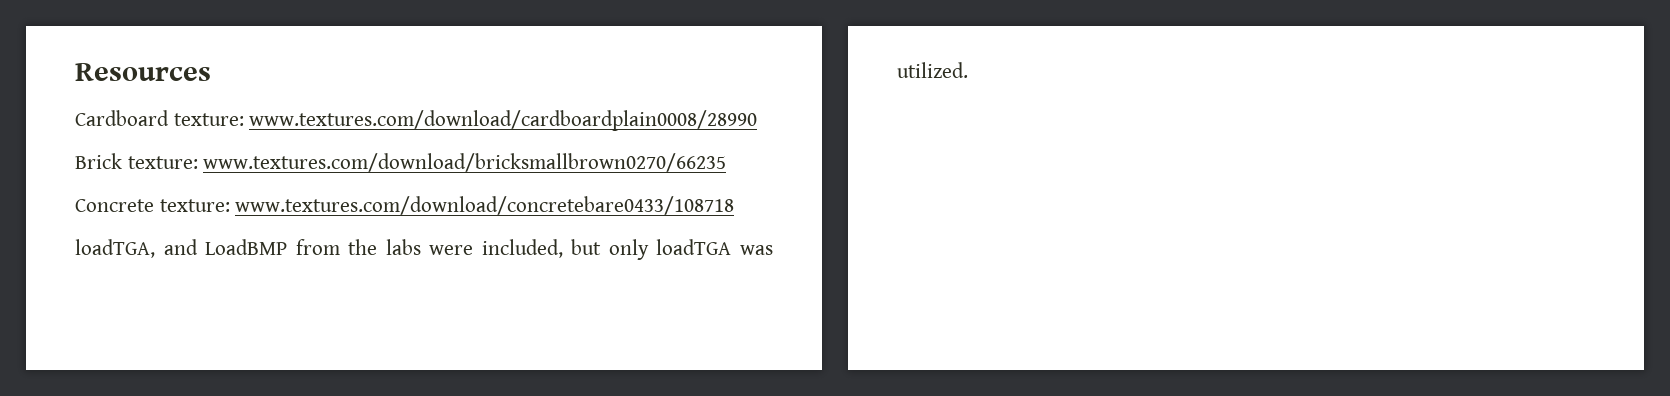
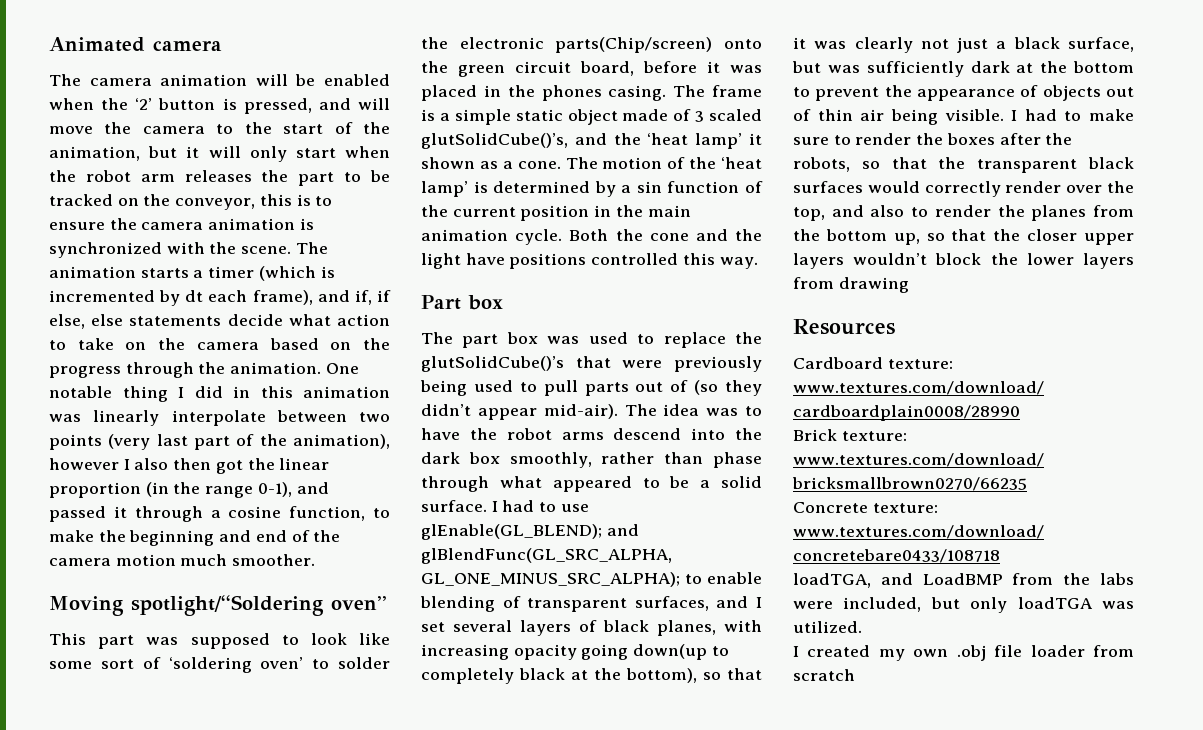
+ Animated camera
+ The camera animation will be enabled when the ‘2’ button is pressed, and will move the camera to the start of the animation, but it will only start when the robot arm releases the part to be tracked on the conveyor, this is to ensure the camera animation is synchronized with the scene. The animation starts a timer (which is incremented by dt each frame), and if, if else, else statements decide what action to take on the camera based on the progress through the animation. One notable thing I did in this animation was linearly interpolate between two points (very last part of the animation), however I also then got the linear proportion (in the range 0-1), and passed it through a cosine function, to make the beginning and end of the camera motion much smoother.
+ Moving spotlight/“Soldering oven”
+ This part was supposed to look like some sort of ‘soldering oven’ to solder the electronic parts(Chip/screen) onto the green circuit board, before it was placed in the phones casing. The frame is a simple static object made of 3 scaled glutSolidCube()’s, and the ‘heat lamp’ it shown as a cone. The motion of the ‘heat lamp’ is determined by a sin function of the current position in the main animation cycle. Both the cone and the light have positions controlled this way.
+ Part box
+ The part box was used to replace the glutSolidCube()’s that were previously being used to pull parts out of (so they didn’t appear mid-air). The idea was to have the robot arms descend into the dark box smoothly, rather than phase through what appeared to be a solid surface. I had to use glEnable(GL_BLEND); and glBlendFunc(GL_SRC_ALPHA, GL_ONE_MINUS_SRC_ALPHA); to enable blending of transparent surfaces, and I set several layers of black planes, with increasing opacity going down(up to completely black at the bottom), so that it was clearly not just a black surface, but was sufficiently dark at the bottom to prevent the appearance of objects out of thin air being visible. I had to make sure to render the boxes after the robots, so that the transparent black surfaces would correctly render over the top, and also to render the planes from the bottom up, so that the closer upper layers wouldn’t block the lower layers from drawing
+ I created my own .obj file loader from scratch

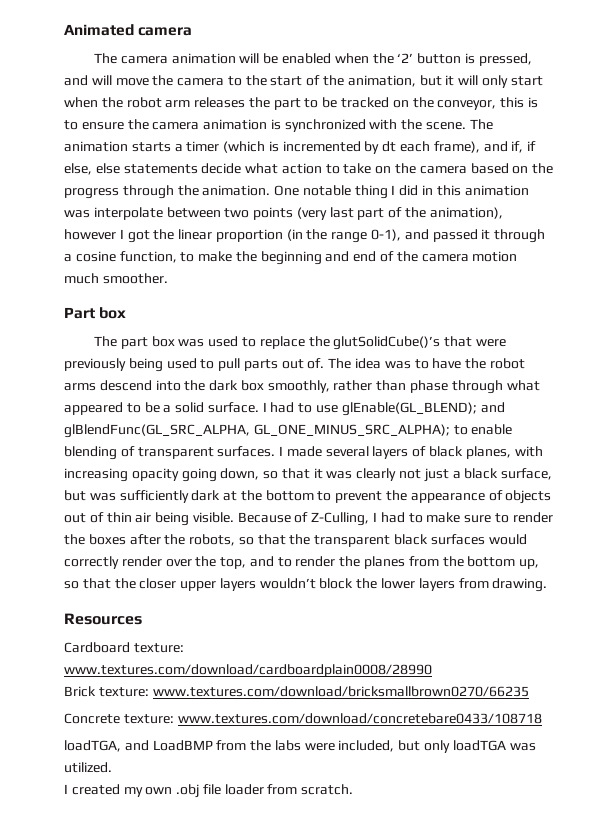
- One notable thing I did in this animation was linearly interpolate between two points (very last part of the animation), however I also then got the linear proportion (in the range 0-1), and passed it through a cosine function, to make the beginning and end of the camera motion much smoother.
+ One notable thing I did in this animation was interpolate between two points (very last part of the animation), however I got the linear proportion (in the range 0-1), and passed it through a cosine function, to make the beginning and end of the camera motion much smoother.
- Moving spotlight/“Soldering oven”
- This part was supposed to look like some sort of ‘soldering oven’ to solder the electronic parts(Chip/screen) onto the green circuit board, before it was placed in the phones casing. The frame is a simple static object made of 3 scaled glutSolidCube()’s, and the ‘heat lamp’ it shown as a cone. The motion of the ‘heat lamp’ is determined by a sin function of the current position in the main animation cycle. Both the cone and the light have positions controlled this way.
- The part box was used to replace the glutSolidCube()’s that were previously being used to pull parts out of (so they didn’t appear mid-air).
+ The part box was used to replace the glutSolidCube()’s that were previously being used to pull parts out of.
- I had to use glEnable(GL_BLEND); and glBlendFunc(GL_SRC_ALPHA, GL_ONE_MINUS_SRC_ALPHA); to enable blending of transparent surfaces, and I set several layers of black planes, with increasing opacity going down(up to completely black at the bottom), so that it was clearly not just a black surface, but was sufficiently dark at the bottom to prevent the appearance of objects out of thin air being visible.
+ I had to use glEnable(GL_BLEND); and glBlendFunc(GL_SRC_ALPHA, GL_ONE_MINUS_SRC_ALPHA); to enable blending of transparent surfaces. I made several layers of black planes, with increasing opacity going down, so that it was clearly not just a black surface, but was sufficiently dark at the bottom to prevent the appearance of objects out of thin air being visible.
- I had to make sure to render the boxes after the robots, so that the transparent black surfaces would correctly render over the top, and also to render the planes from the bottom up, so that the closer upper layers wouldn’t block the lower layers from drawing
+ Because of Z-Culling, I had to make sure to render the boxes after the robots, so that the transparent black surfaces would correctly render over the top, and to render the planes from the bottom up, so that the closer upper layers wouldn’t block the lower layers from drawing.
- I created my own .obj file loader from scratch
+ I created my own .obj file loader from scratch.

